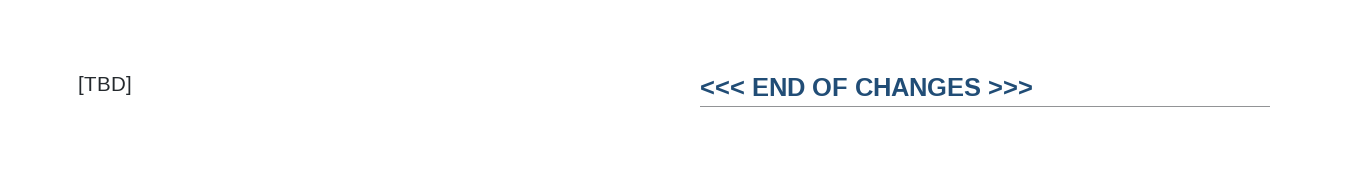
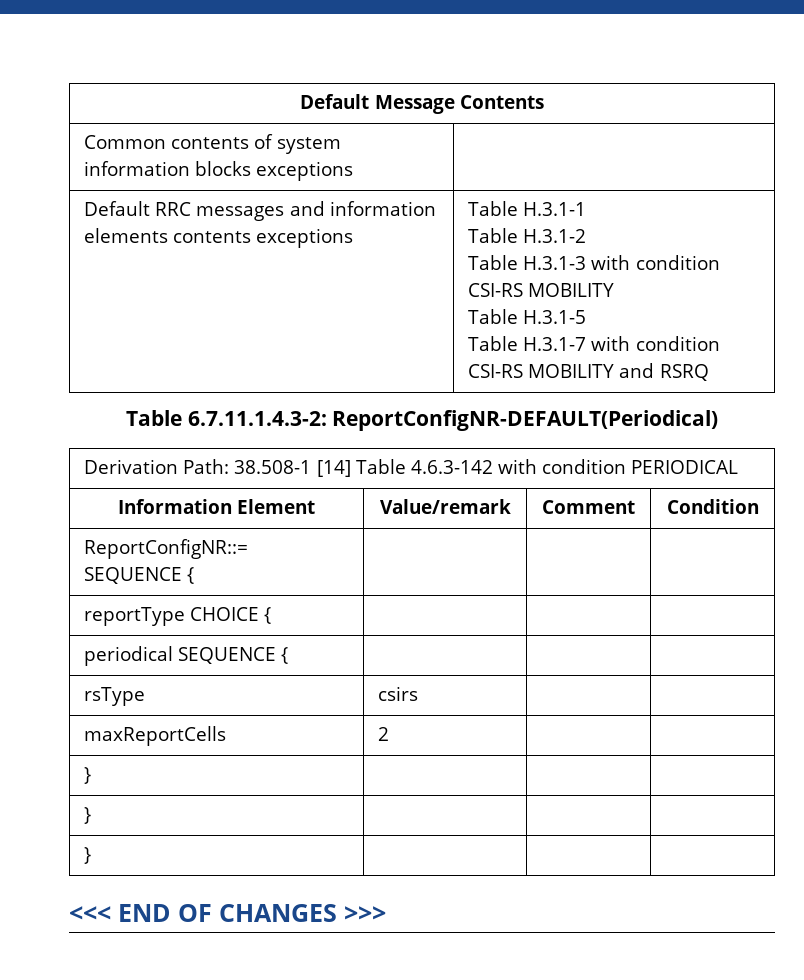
- [TBD]
+ Default Message Contents
+ Common contents of system information blocks exceptions |
+ Default RRC messages and information elements contents exceptions | Table H.3.1-1
+ Table H.3.1-2
+ Table H.3.1-3 with condition CSI-RS MOBILITY
+ Table H.3.1-5
+ Table H.3.1-7 with condition CSI-RS MOBILITY and RSRQ
+ Table 6.7.11.1.4.3-2: ReportConfigNR-DEFAULT(Periodical)
+ Derivation Path: 38.508-1 [14] Table 4.6.3-142 with condition PERIODICAL
+ Information Element | Value/remark | Comment | Condition
+ ReportConfigNR::= SEQUENCE { | | |
+ reportType CHOICE { | | |
+ periodical SEQUENCE { | | |
+ rsType | csirs | |
+ maxReportCells | 2 | |
+ } | | |
+ } | | |
+ } | | |

